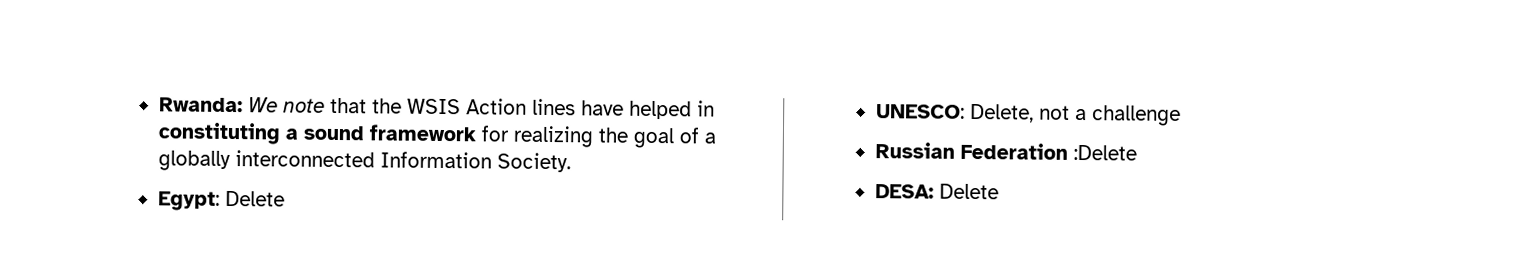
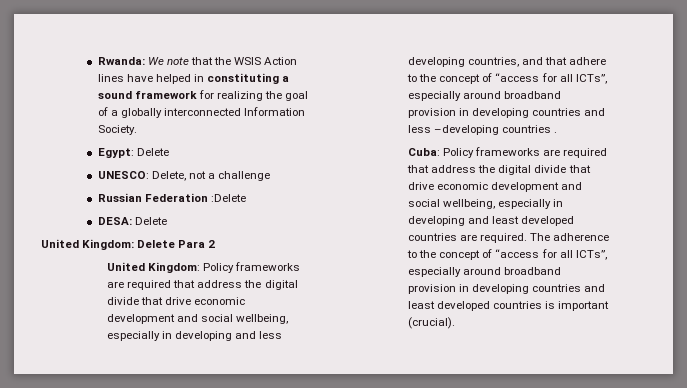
+ United Kingdom: Delete Para 2
+ United Kingdom: Policy frameworks are required that address the digital divide that drive economic development and social wellbeing, especially in developing and less developing countries, and that adhere to the concept of “access for all ICTs”, especially around broadband provision in developing countries and less –developing countries .
+ Cuba: Policy frameworks are required that address the digital divide that drive economic development and social wellbeing, especially in developing and least developed countries are required. The adherence to the concept of “access for all ICTs”, especially around broadband provision in developing countries and least developed countries is important (crucial).

